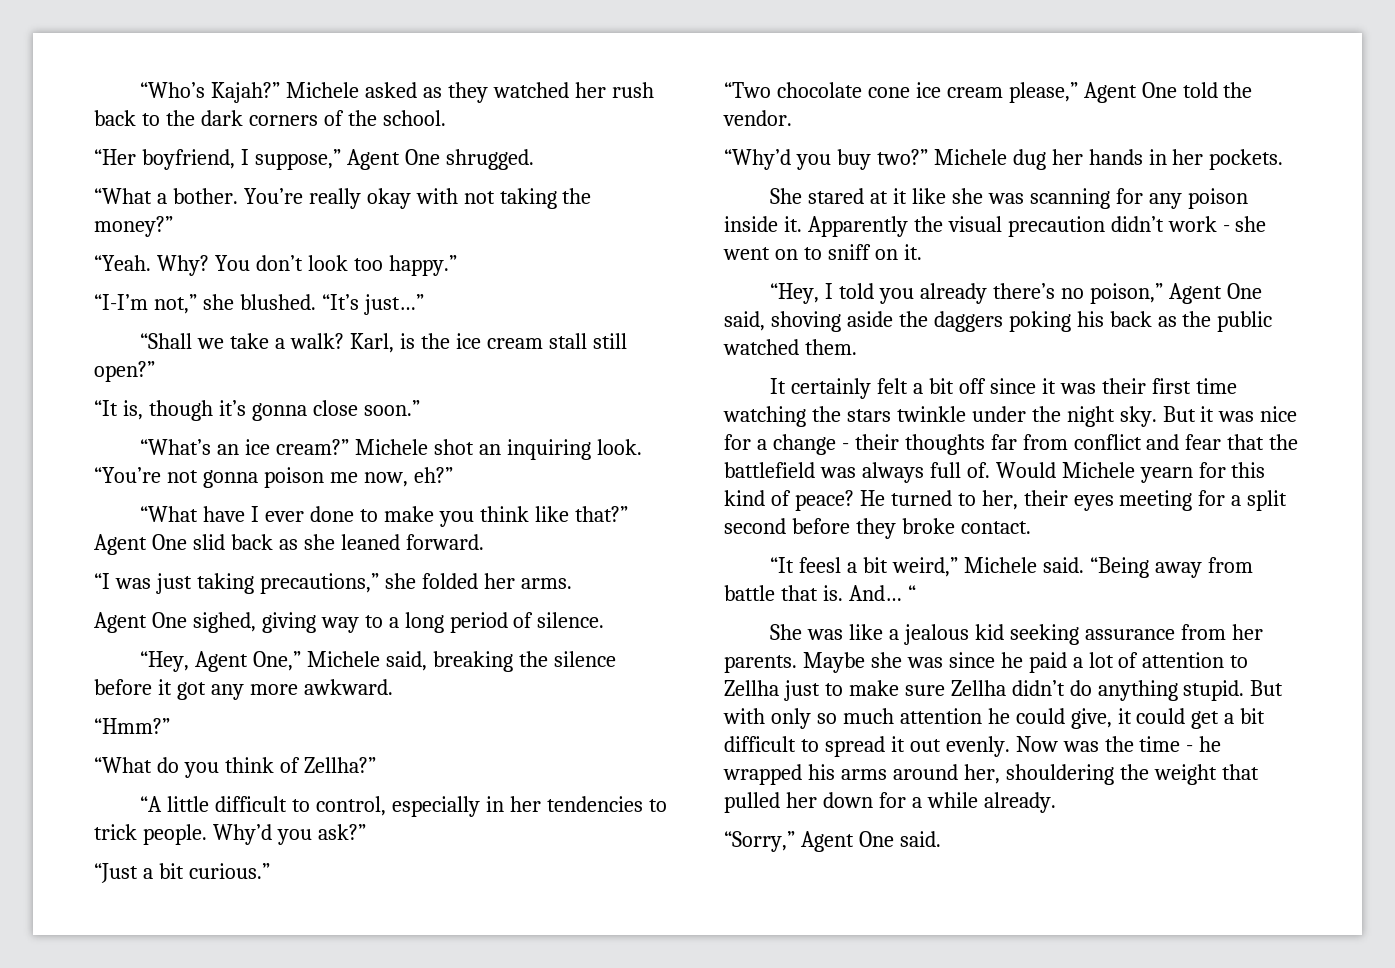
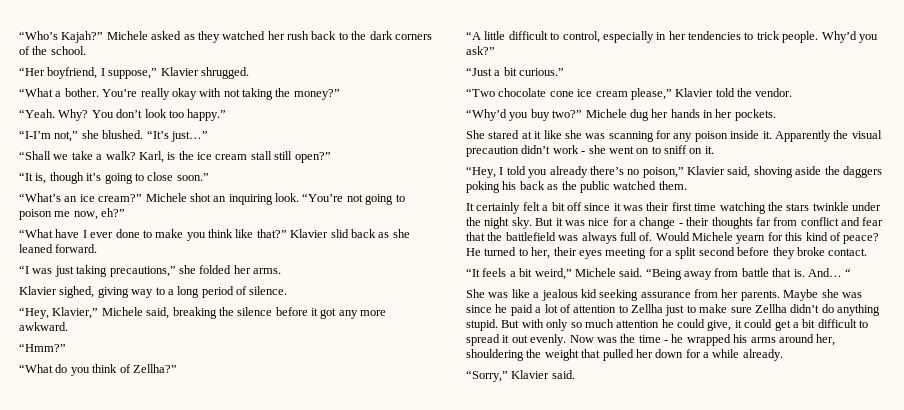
- “Her boyfriend, I suppose,” Agent One shrugged.
+ “Her boyfriend, I suppose,” Klavier shrugged.
- “It is, though it’s gonna close soon.”
+ “It is, though it’s going to close soon.”
- “You’re not gonna poison me now, eh?”
+ “You’re not going to poison me now, eh?”
- Agent One slid back as she leaned forward.
+ Klavier slid back as she leaned forward.
- Agent One sighed, giving way to a long period of silence.
+ Klavier sighed, giving way to a long period of silence.
- “Hey, Agent One,” Michele said, breaking the silence before it got any more awkward.
+ “Hey, Klavier,” Michele said, breaking the silence before it got any more awkward.
- “Two chocolate cone ice cream please,” Agent One told the vendor.
+ “Two chocolate cone ice cream please,” Klavier told the vendor.
- “Hey, I told you already there’s no poison,” Agent One said, shoving aside the daggers poking his back as the public watched them.
+ “Hey, I told you already there’s no poison,” Klavier said, shoving aside the daggers poking his back as the public watched them.
- “It feesl a bit weird,” Michele said.
+ “It feels a bit weird,” Michele said.
- “Sorry,” Agent One said.
+ “Sorry,” Klavier said.

